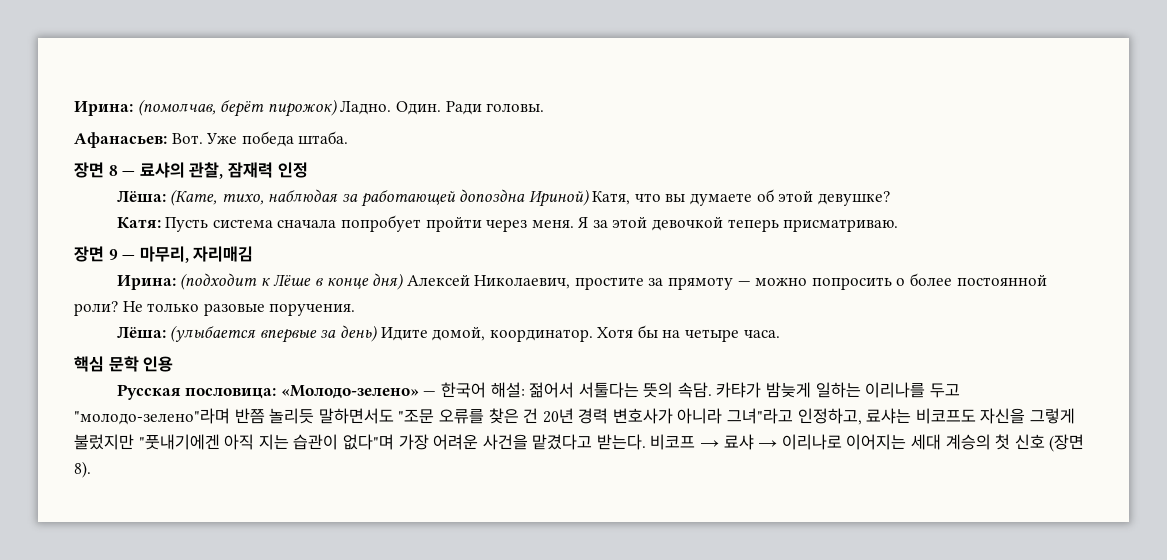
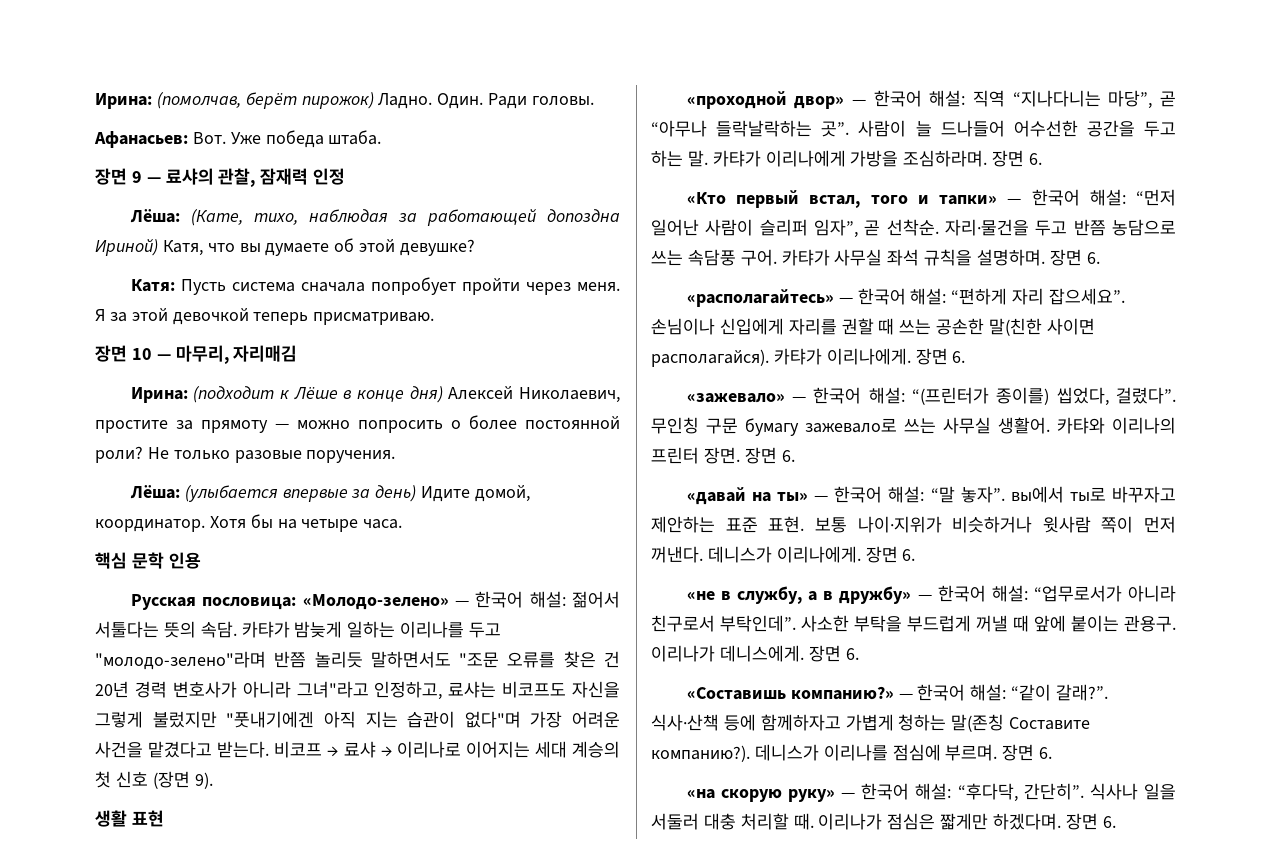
- 장면 8 — 료샤의 관찰, 잠재력 인정
+ 장면 9 — 료샤의 관찰, 잠재력 인정
- 장면 9 — 마무리, 자리매김
+ 장면 10 — 마무리, 자리매김
- 비코프 → 료샤 → 이리나로 이어지는 세대 계승의 첫 신호 (장면 8).
+ 비코프 → 료샤 → 이리나로 이어지는 세대 계승의 첫 신호 (장면 9).
+ 생활 표현
+ «проходной двор» — 한국어 해설: 직역 “지나다니는 마당”, 곧 “아무나 들락날락하는 곳”. 사람이 늘 드나들어 어수선한 공간을 두고 하는 말. 카탸가 이리나에게 가방을 조심하라며. 장면 6.
+ «Кто первый встал, того и тапки» — 한국어 해설: “먼저 일어난 사람이 슬리퍼 임자”, 곧 선착순. 자리·물건을 두고 반쯤 농담으로 쓰는 속담풍 구어. 카탸가 사무실 좌석 규칙을 설명하며. 장면 6.
+ «располагайтесь» — 한국어 해설: “편하게 자리 잡으세요”. 손님이나 신입에게 자리를 권할 때 쓰는 공손한 말(친한 사이면 располагайся). 카탸가 이리나에게. 장면 6.
+ «зажевало» — 한국어 해설: “(프린터가 종이를) 씹었다, 걸렸다”. 무인칭 구문 бумагу зажевало로 쓰는 사무실 생활어. 카탸와 이리나의 프린터 장면. 장면 6.
+ «давай на ты» — 한국어 해설: “말 놓자”. вы에서 ты로 바꾸자고 제안하는 표준 표현. 보통 나이·지위가 비슷하거나 윗사람 쪽이 먼저 꺼낸다. 데니스가 이리나에게. 장면 6.
+ «не в службу, а в дружбу» — 한국어 해설: “업무로서가 아니라 친구로서 부탁인데”. 사소한 부탁을 부드럽게 꺼낼 때 앞에 붙이는 관용구. 이리나가 데니스에게. 장면 6.
+ «Составишь компанию?» — 한국어 해설: “같이 갈래?”. 식사·산책 등에 함께하자고 가볍게 청하는 말(존칭 Составите компанию?). 데니스가 이리나를 점심에 부르며. 장면 6.
+ «на скорую руку» — 한국어 해설: “후다닥, 간단히”. 식사나 일을 서둘러 대충 처리할 때. 이리나가 점심은 짧게만 하겠다며. 장면 6.

